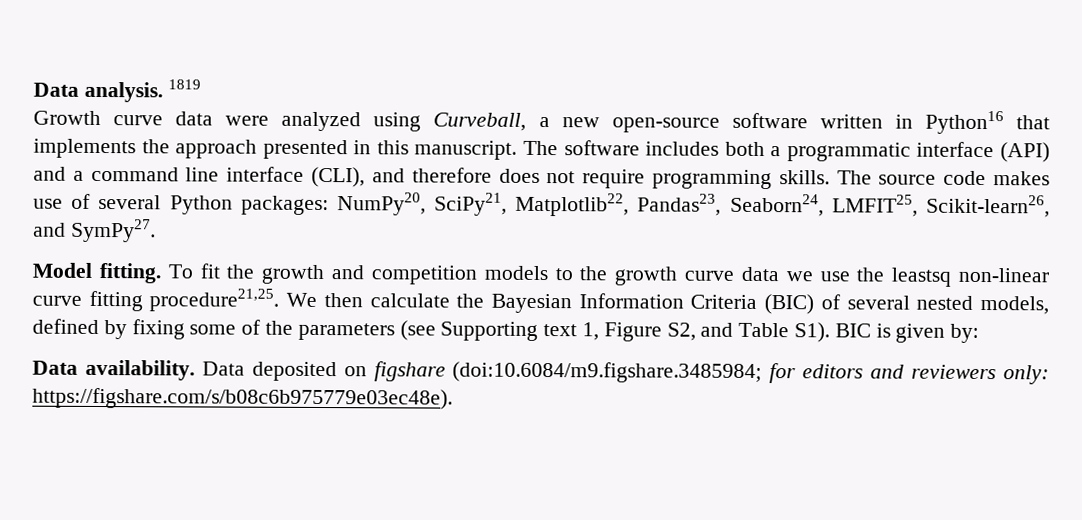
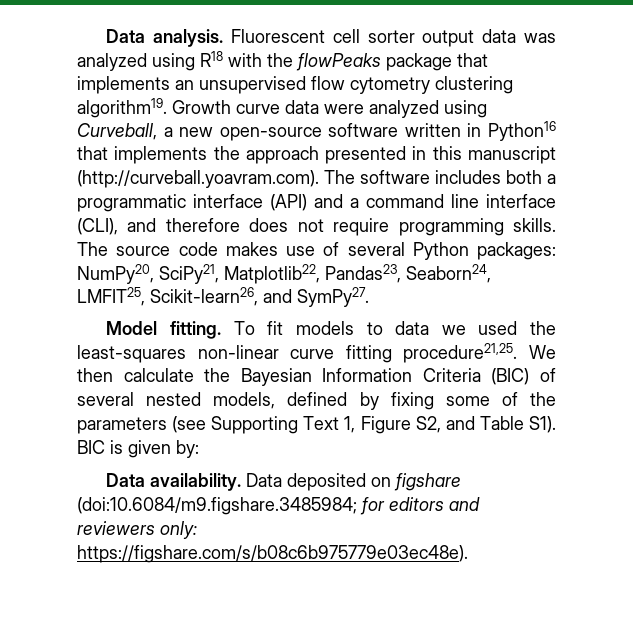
- 1819
- Growth curve data were analyzed using Curveball, a new open-source software written in Python16 that implements the approach presented in this manuscript. The software includes both a programmatic interface (API) and a command line interface (CLI), and therefore does not require programming skills.
+ Fluorescent cell sorter output data was analyzed using R18 with the flowPeaks package that implements an unsupervised flow cytometry clustering algorithm19. Growth curve data were analyzed using Curveball, a new open-source software written in Python16 that implements the approach presented in this manuscript (http://curveball.yoavram.com). The software includes both a programmatic interface (API) and a command line interface (CLI), and therefore does not require programming skills.
- To fit the growth and competition models to the growth curve data we use the leastsq non-linear curve fitting procedure21,25.
+ To fit models to data we used the least-squares non-linear curve fitting procedure21,25.
- We then calculate the Bayesian Information Criteria (BIC) of several nested models, defined by fixing some of the parameters (see Supporting text 1, Figure S2, and Table S1). BIC is given by:
+ We then calculate the Bayesian Information Criteria (BIC) of several nested models, defined by fixing some of the parameters (see Supporting Text 1, Figure S2, and Table S1). BIC is given by:

